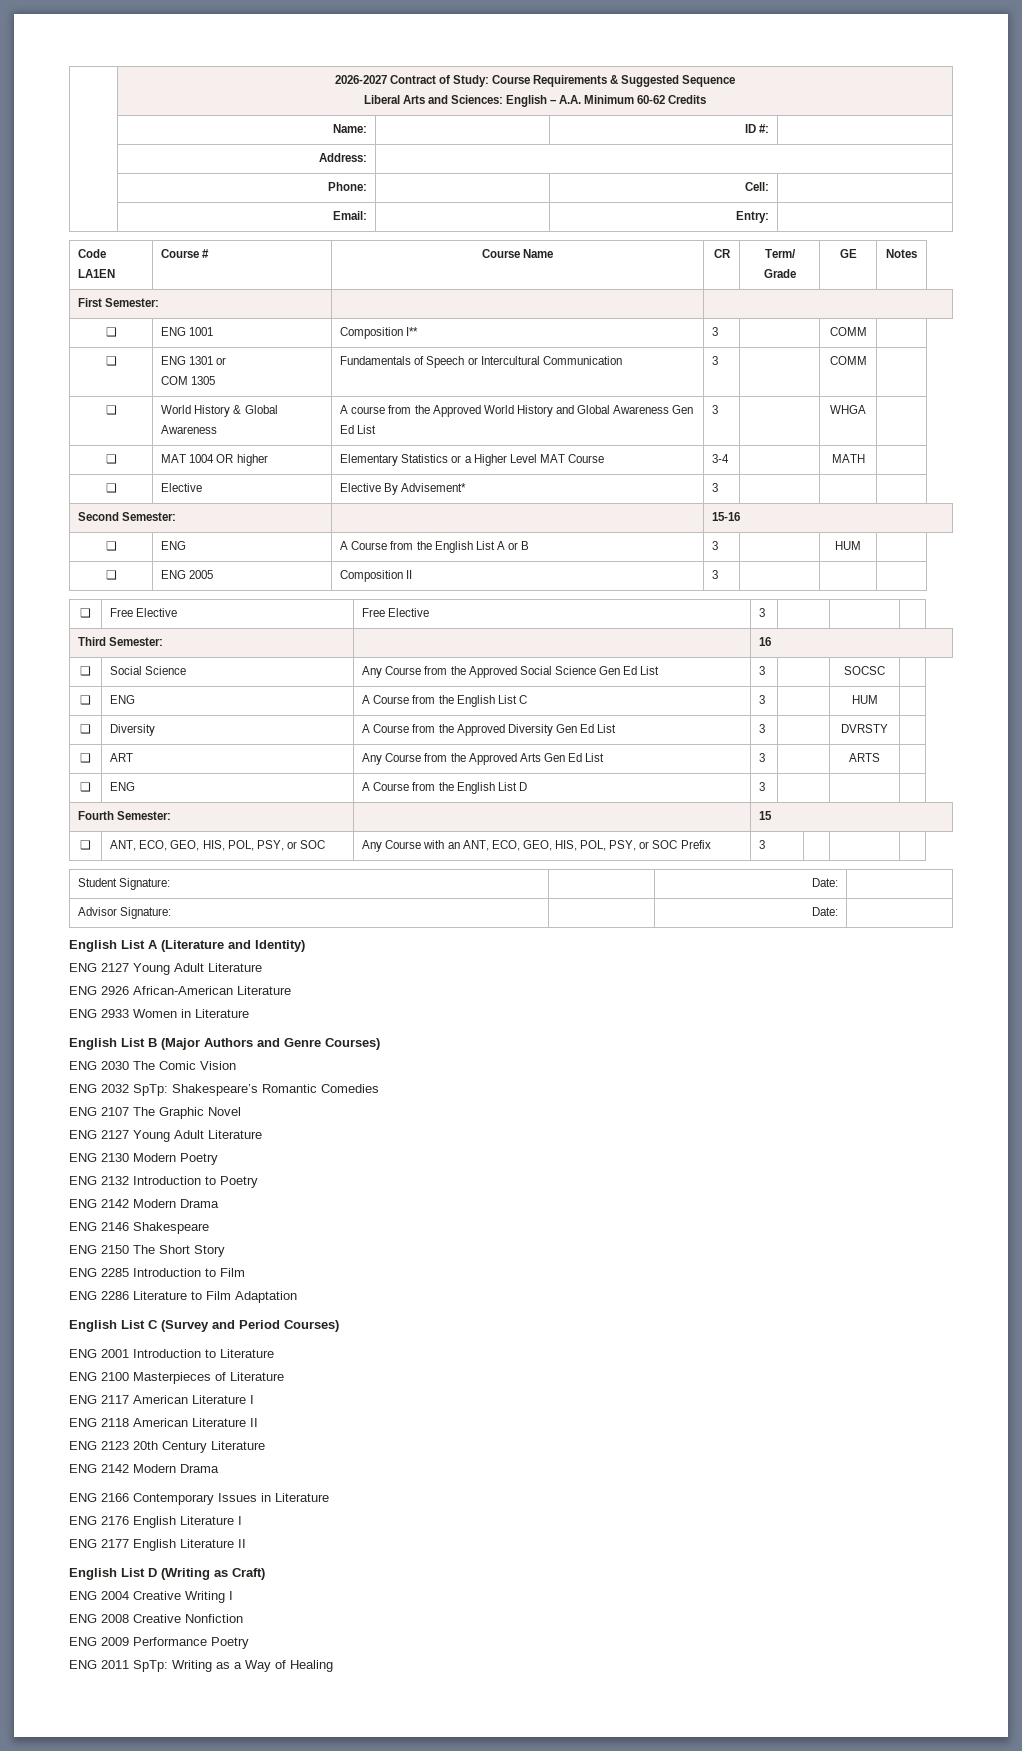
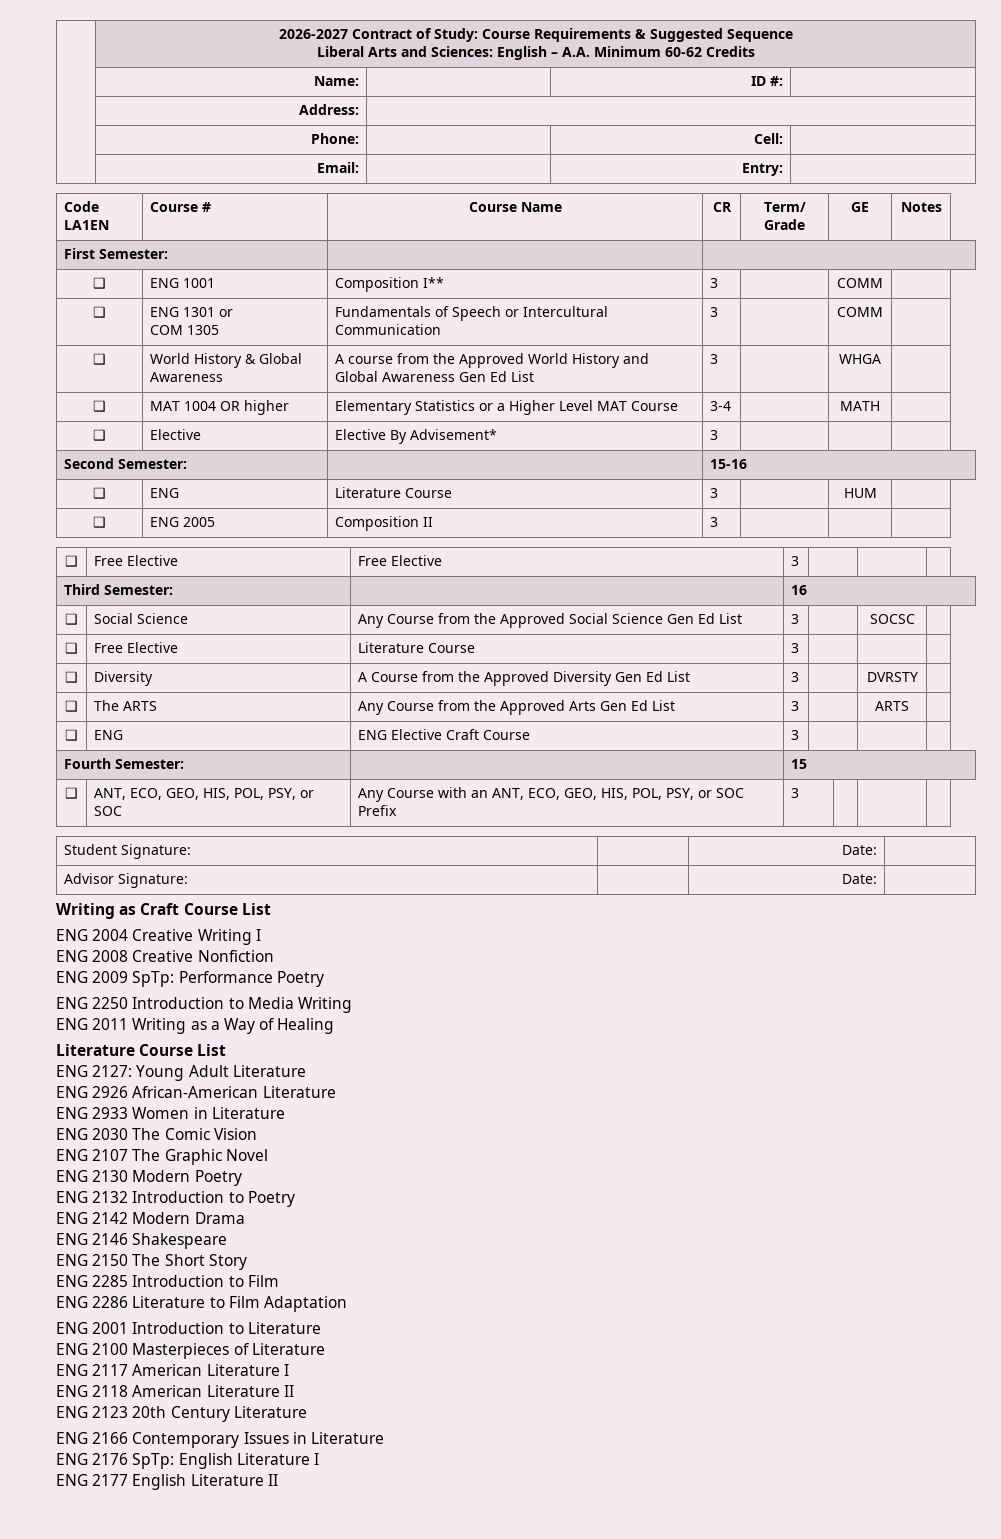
- ❑ | ENG | A Course from the English List A or B | 3 | | HUM |
+ ❑ | ENG | Literature Course | 3 | | HUM |
- ❑ | ENG | A Course from the English List C | 3 | | HUM |
+ ❑ | Free Elective | Literature Course | 3 | | |
- ❑ | ART | Any Course from the Approved Arts Gen Ed List | 3 | | ARTS |
+ ❑ | The ARTS | Any Course from the Approved Arts Gen Ed List | 3 | | ARTS |
- ❑ | ENG | A Course from the English List D | 3 | | |
+ ❑ | ENG | ENG Elective Craft Course | 3 | | |
- English List A (Literature and Identity)
- ENG 2127 Young Adult Literature
+ Writing as Craft Course List
+ ENG 2004 Creative Writing I
+ ENG 2008 Creative Nonfiction
+ ENG 2009 SpTp: Performance Poetry
+ ENG 2250 Introduction to Media Writing
+ ENG 2011 Writing as a Way of Healing
+ Literature Course List
+ ENG 2127: Young Adult Literature
- English List B (Major Authors and Genre Courses)
- ENG 2032 SpTp: Shakespeare’s Romantic Comedies
  ENG 2107 The Graphic Novel
- ENG 2127 Young Adult Literature
- English List C (Survey and Period Courses)
  ENG 2123 20th Century Literature
- ENG 2142 Modern Drama
- ENG 2176 English Literature I
+ ENG 2176 SpTp: English Literature I
- English List D (Writing as Craft)
- ENG 2004 Creative Writing I
- ENG 2008 Creative Nonfiction
- ENG 2009 Performance Poetry
- ENG 2011 SpTp: Writing as a Way of Healing

